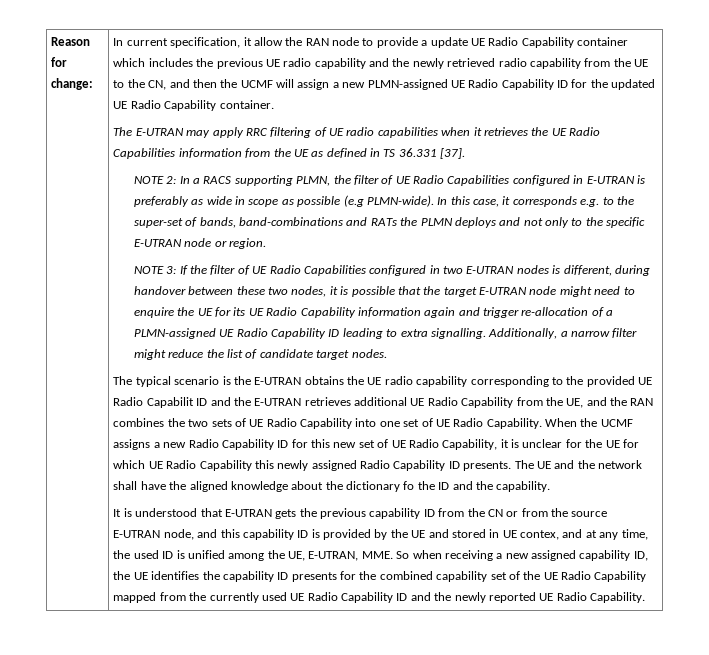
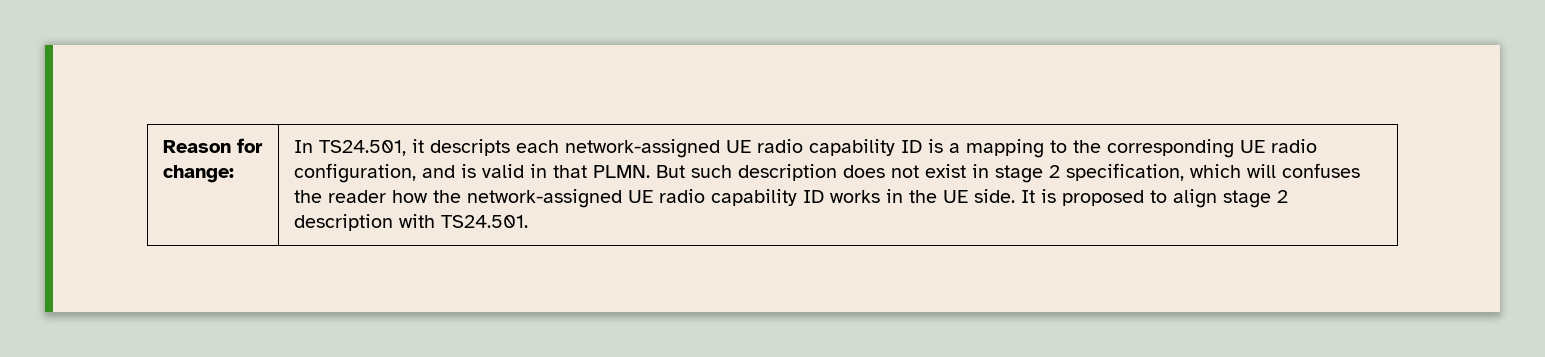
- In current specification, it allow the RAN node to provide a update UE Radio Capability container which includes the previous UE radio capability and the newly retrieved radio capability from the UE to the CN, and then the UCMF will assign a new PLMN-assigned UE Radio Capability ID for the updated UE Radio Capability container.
- The E-UTRAN may apply RRC filtering of UE radio capabilities when it retrieves the UE Radio Capabilities information from the UE as defined in TS 36.331 [37].
- NOTE 2: In a RACS supporting PLMN, the filter of UE Radio Capabilities configured in E-UTRAN is preferably as wide in scope as possible (e.g PLMN-wide). In this case, it corresponds e.g. to the super-set of bands, band-combinations and RATs the PLMN deploys and not only to the specific E-UTRAN node or region.
- NOTE 3: If the filter of UE Radio Capabilities configured in two E-UTRAN nodes is different, during handover between these two nodes, it is possible that the target E-UTRAN node might need to enquire the UE for its UE Radio Capability information again and trigger re-allocation of a PLMN-assigned UE Radio Capability ID leading to extra signalling. Additionally, a narrow filter might reduce the list of candidate target nodes.
- The typical scenario is the E-UTRAN obtains the UE radio capability corresponding to the provided UE Radio Capabilit ID and the E-UTRAN retrieves additional UE Radio Capability from the UE, and the RAN combines the two sets of UE Radio Capability into one set of UE Radio Capability. When the UCMF assigns a new Radio Capability ID for this new set of UE Radio Capability, it is unclear for the UE for which UE Radio Capability this newly assigned Radio Capability ID presents. The UE and the network shall have the aligned knowledge about the dictionary fo the ID and the capability.
- It is understood that E-UTRAN gets the previous capability ID from the CN or from the source E-UTRAN node, and this capability ID is provided by the UE and stored in UE contex, and at any time, the used ID is unified among the UE, E-UTRAN, MME. So when receiving a new assigned capability ID, the UE identifies the capability ID presents for the combined capability set of the UE Radio Capability mapped from the currently used UE Radio Capability ID and the newly reported UE Radio Capability.
+ In TS24.501, it descripts each network-assigned UE radio capability ID is a mapping to the corresponding UE radio configuration, and is valid in that PLMN. But such description does not exist in stage 2 specification, which will confuses the reader how the network-assigned UE radio capability ID works in the UE side. It is proposed to align stage 2 description with TS24.501.

